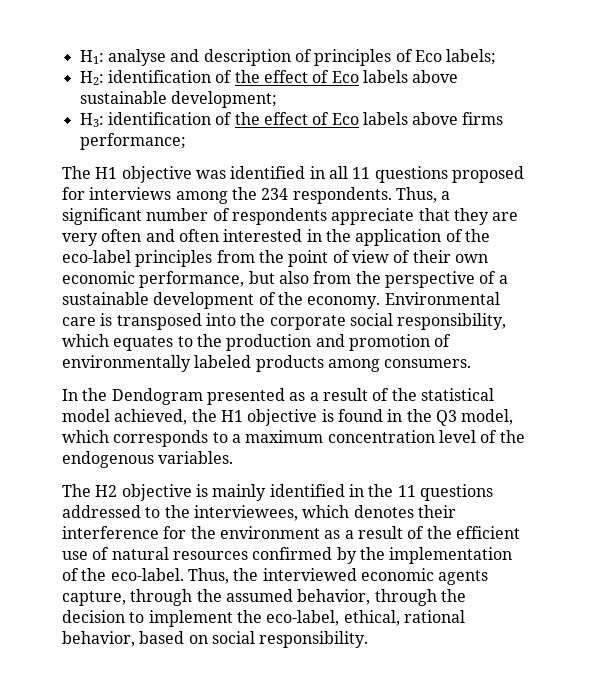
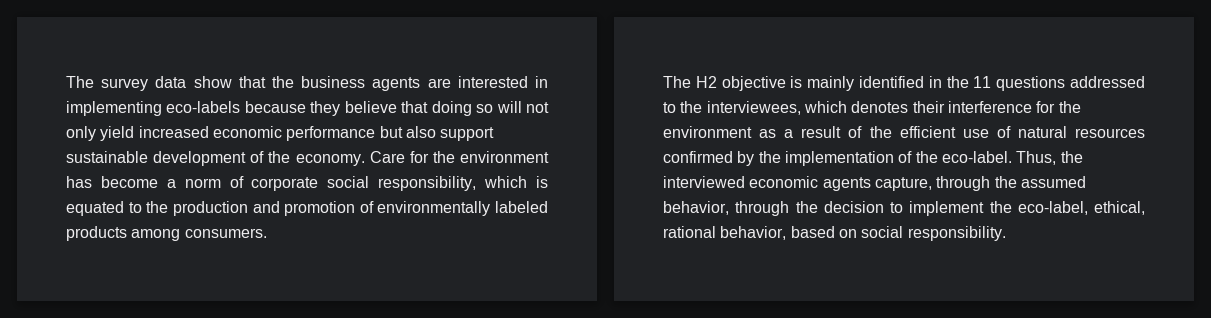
- H1: analyse and description of principles of Eco labels;
- H2: identification of the effect of Eco labels above sustainable development;
- H3: identification of the effect of Eco labels above firms performance;
- The H1 objective was identified in all 11 questions proposed for interviews among the 234 respondents. Thus, a significant number of respondents appreciate that they are very often and often interested in the application of the eco-label principles from the point of view of their own economic performance, but also from the perspective of a sustainable development of the economy.
+ The survey data show that the business agents are interested in implementing eco-labels because they believe that doing so will not only yield increased economic performance but also support sustainable development of the economy.
- Environmental care is transposed into the corporate social responsibility, which equates to the production and promotion of environmentally labeled products among consumers.
+ Care for the environment has become a norm of corporate social responsibility, which is equated to the production and promotion of environmentally labeled products among consumers.
- In the Dendogram presented as a result of the statistical model achieved, the H1 objective is found in the Q3 model, which corresponds to a maximum concentration level of the endogenous variables.

